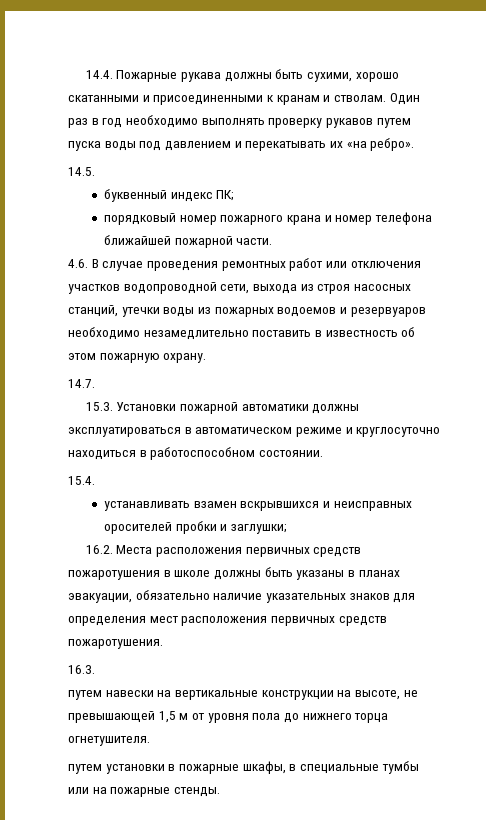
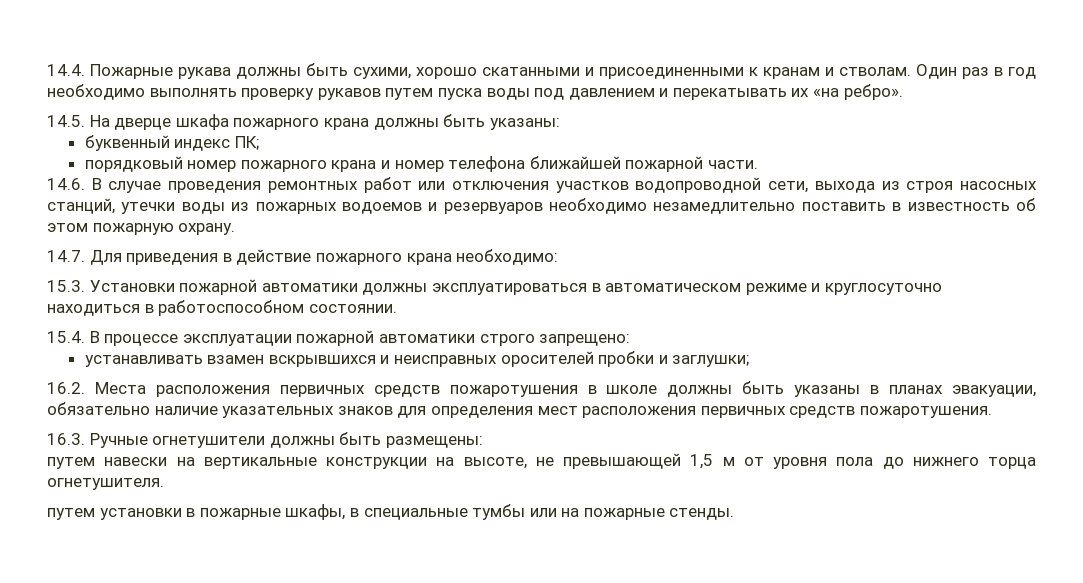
- 14.5.
+ 14.5. На дверце шкафа пожарного крана должны быть указаны:
- 4.6. В случае проведения ремонтных работ или отключения участков водопроводной сети, выхода из строя насосных станций, утечки воды из пожарных водоемов и резервуаров необходимо незамедлительно поставить в известность об этом пожарную охрану.
+ 14.6. В случае проведения ремонтных работ или отключения участков водопроводной сети, выхода из строя насосных станций, утечки воды из пожарных водоемов и резервуаров необходимо незамедлительно поставить в известность об этом пожарную охрану.
- 14.7.
+ 14.7. Для приведения в действие пожарного крана необходимо:
- 15.4.
+ 15.4. В процессе эксплуатации пожарной автоматики строго запрещено:
- 16.3.
+ 16.3. Ручные огнетушители должны быть размещены:

